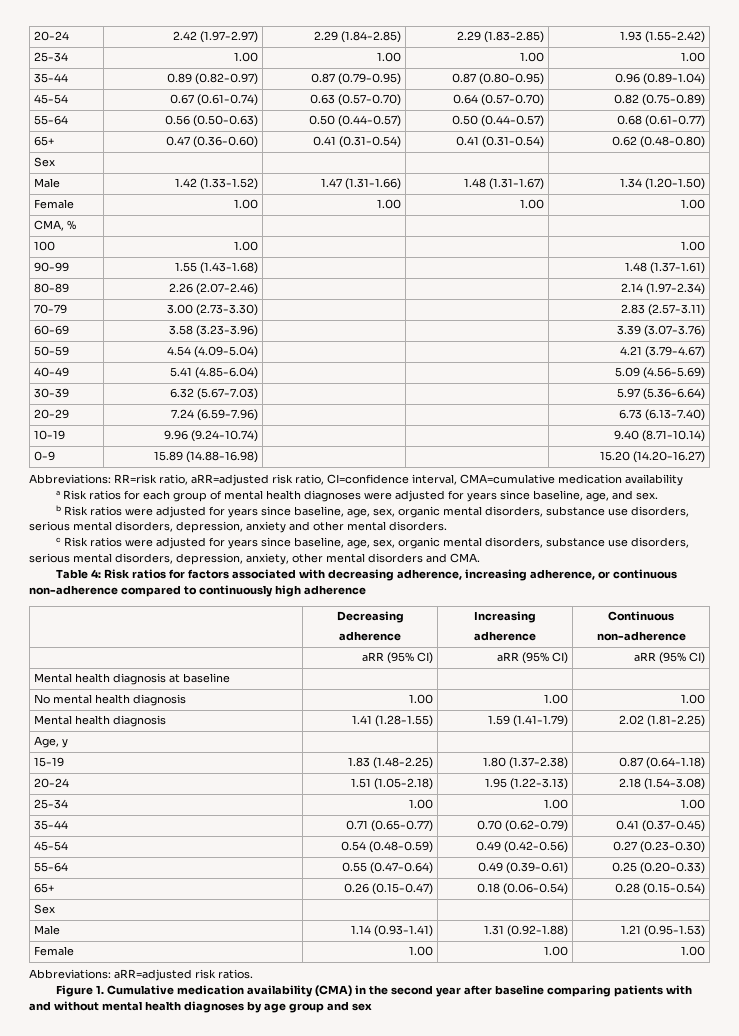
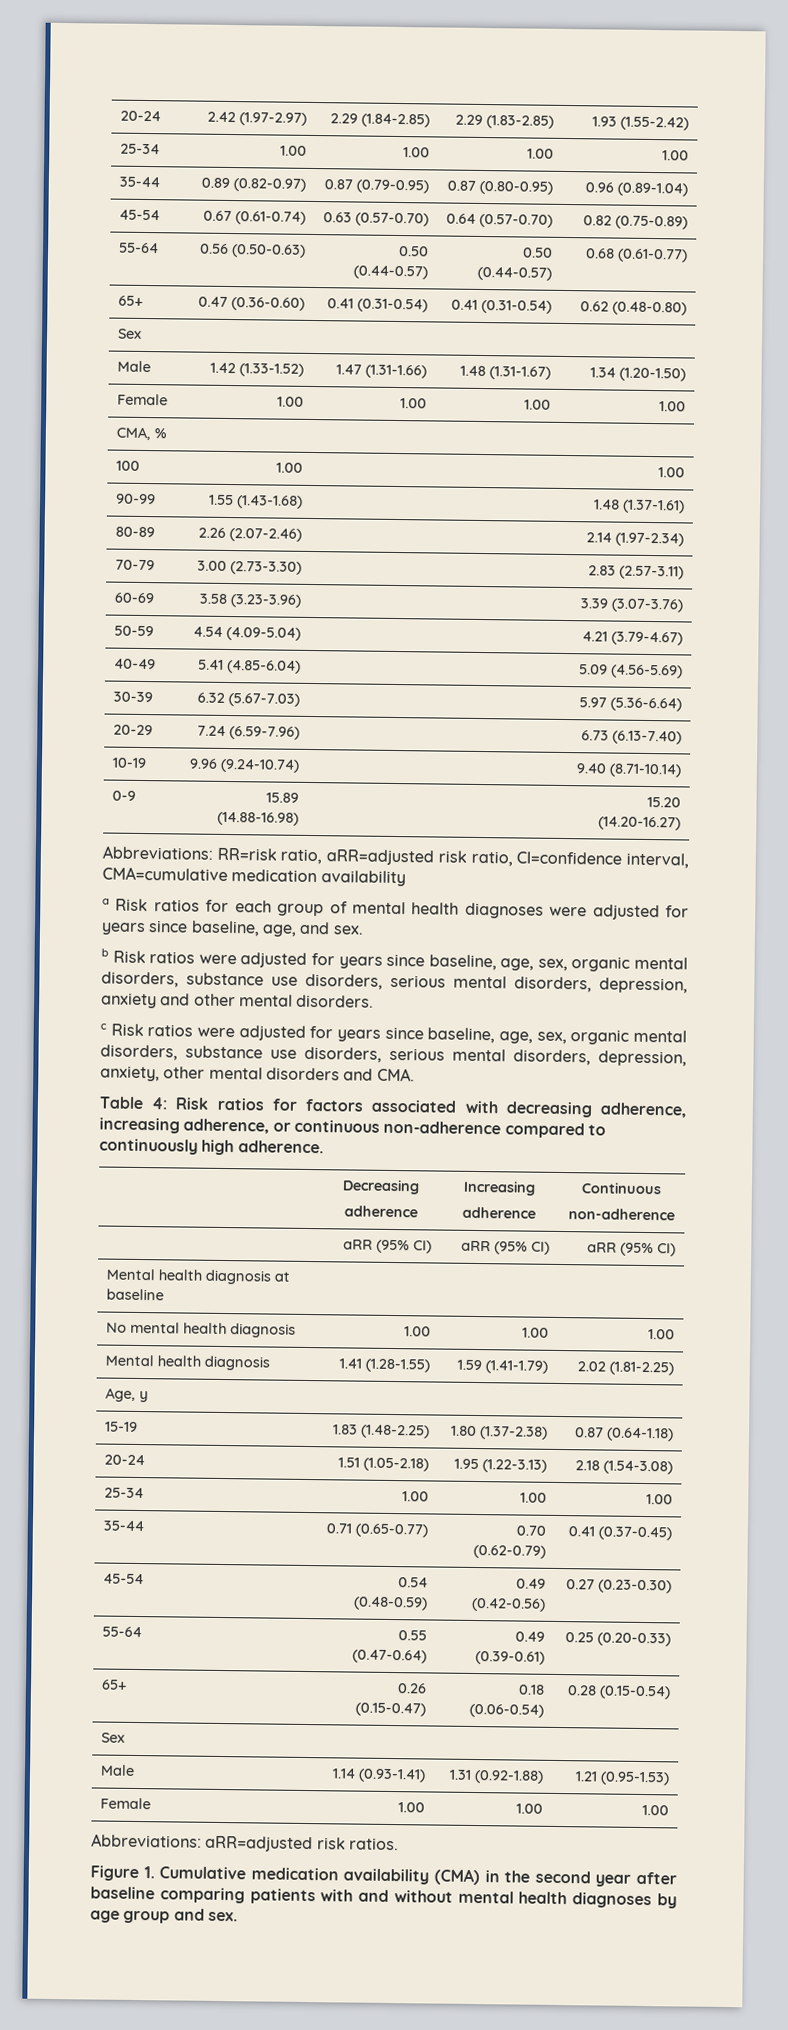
- Table 4: Risk ratios for factors associated with decreasing adherence, increasing adherence, or continuous non-adherence compared to continuously high adherence
+ Table 4: Risk ratios for factors associated with decreasing adherence, increasing adherence, or continuous non-adherence compared to continuously high adherence.
- Figure 1. Cumulative medication availability (CMA) in the second year after baseline comparing patients with and without mental health diagnoses by age group and sex
+ Figure 1. Cumulative medication availability (CMA) in the second year after baseline comparing patients with and without mental health diagnoses by age group and sex.

